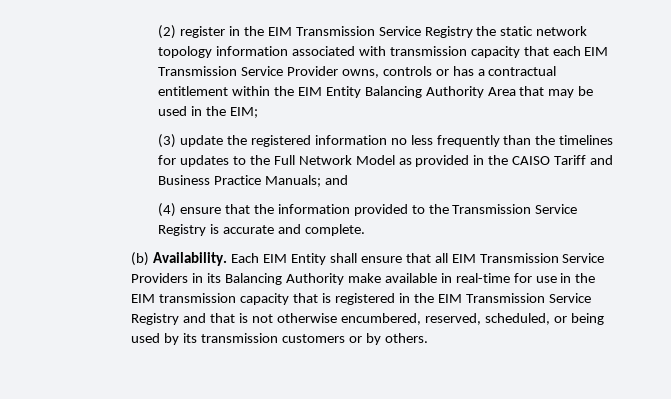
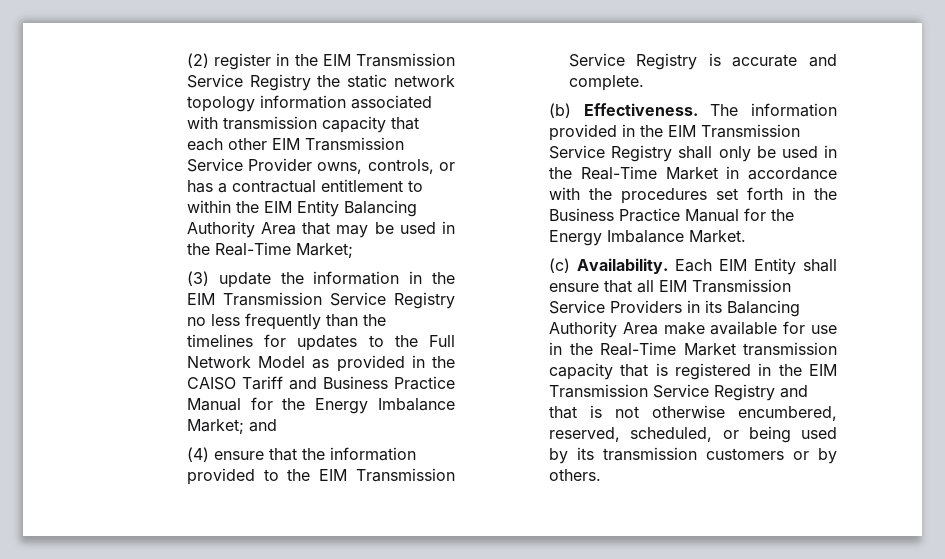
- (2) register in the EIM Transmission Service Registry the static network topology information associated with transmission capacity that each EIM Transmission Service Provider owns, controls or has a contractual entitlement within the EIM Entity Balancing Authority Area that may be used in the EIM;
+ (2) register in the EIM Transmission Service Registry the static network topology information associated with transmission capacity that each other EIM Transmission Service Provider owns, controls, or has a contractual entitlement to within the EIM Entity Balancing Authority Area that may be used in the Real-Time Market;
- (3) update the registered information no less frequently than the timelines for updates to the Full Network Model as provided in the CAISO Tariff and Business Practice Manuals; and
+ (3) update the information in the EIM Transmission Service Registry no less frequently than the timelines for updates to the Full Network Model as provided in the CAISO Tariff and Business Practice Manual for the Energy Imbalance Market; and
- (4) ensure that the information provided to the Transmission Service Registry is accurate and complete.
+ (4) ensure that the information provided to the EIM Transmission Service Registry is accurate and complete.
- (b) Availability.
+ (b) Effectiveness. The information provided in the EIM Transmission Service Registry shall only be used in the Real-Time Market in accordance with the procedures set forth in the Business Practice Manual for the Energy Imbalance Market.
+ (c) Availability.
- Each EIM Entity shall ensure that all EIM Transmission Service Providers in its Balancing Authority make available in real-time for use in the EIM transmission capacity that is registered in the EIM Transmission Service Registry and that is not otherwise encumbered, reserved, scheduled, or being used by its transmission customers or by others.
+ Each EIM Entity shall ensure that all EIM Transmission Service Providers in its Balancing Authority Area make available for use in the Real-Time Market transmission capacity that is registered in the EIM Transmission Service Registry and that is not otherwise encumbered, reserved, scheduled, or being used by its transmission customers or by others.

